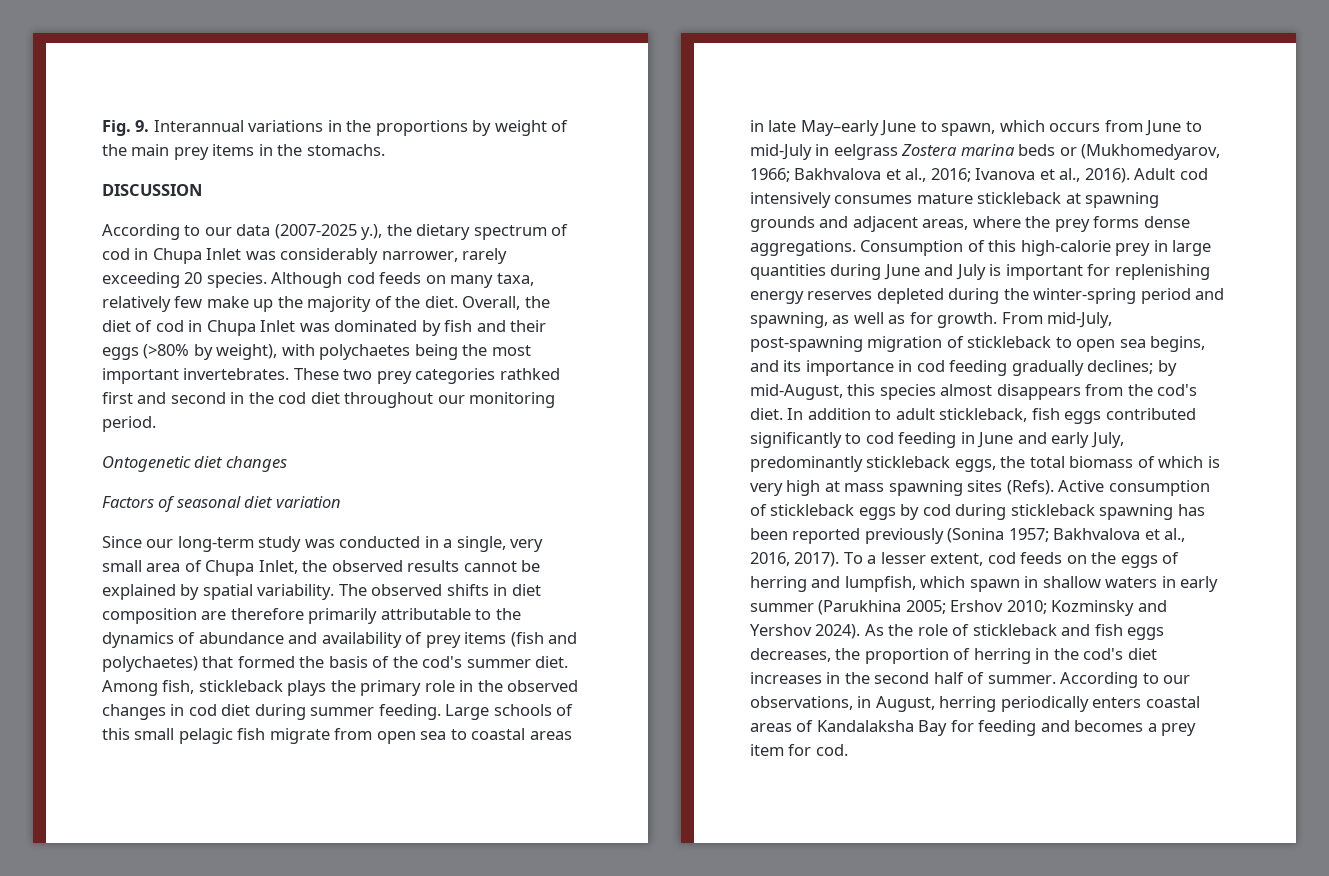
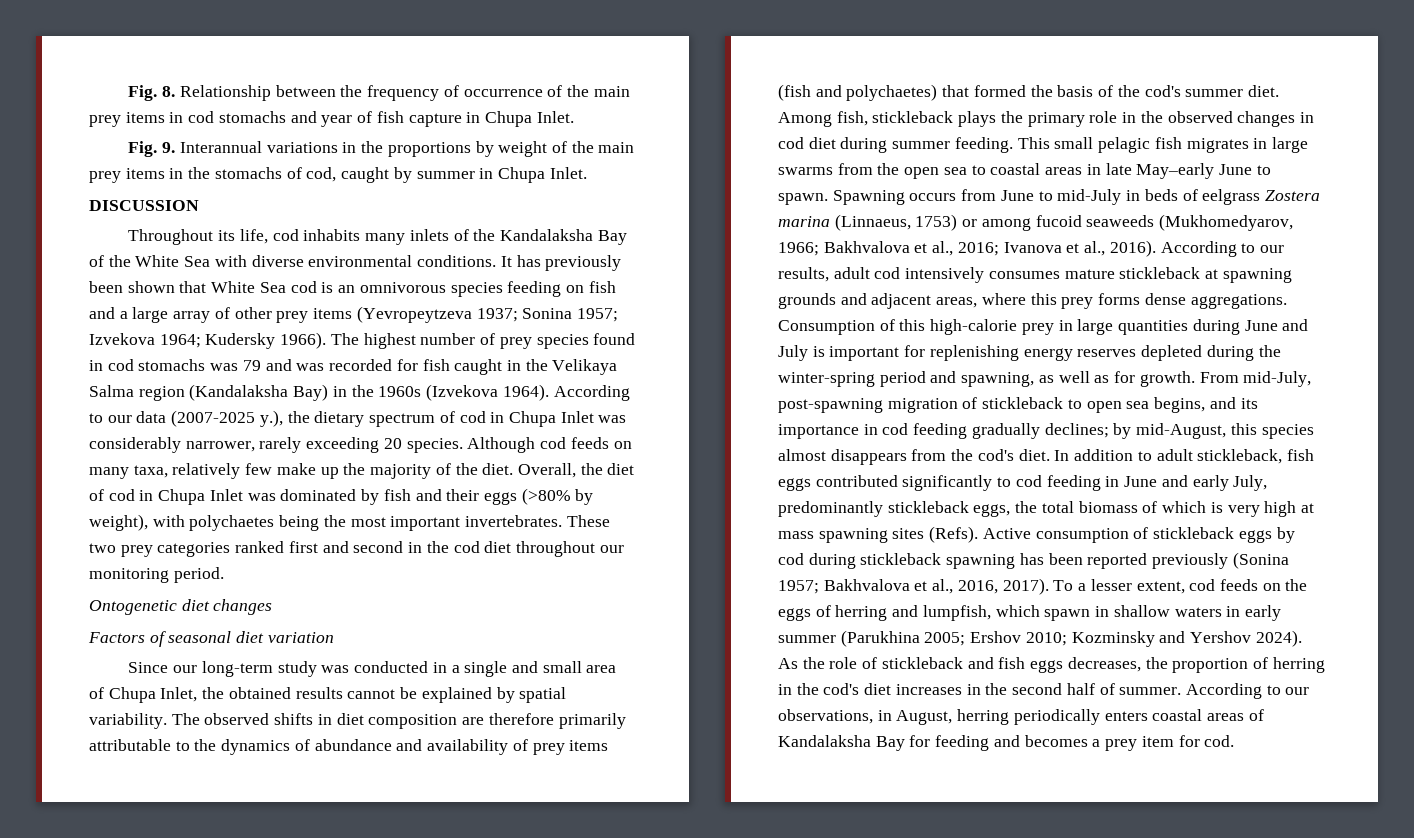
- Fig. 9. Interannual variations in the proportions by weight of the main prey items in the stomachs.
+ Fig. 8. Relationship between the frequency of occurrence of the main prey items in cod stomachs and year of fish capture in Chupa Inlet.
+ Fig. 9. Interannual variations in the proportions by weight of the main prey items in the stomachs of cod, caught by summer in Chupa Inlet.
  DISCUSSION
- According to our data (2007-2025 y.), the dietary spectrum of cod in Chupa Inlet was considerably narrower, rarely exceeding 20 species.
+ Throughout its life, cod inhabits many inlets of the Kandalaksha Bay of the White Sea with diverse environmental conditions. It has previously been shown that White Sea cod is an omnivorous species feeding on fish and a large array of other prey items (Yevropeytzeva 1937; Sonina 1957; Izvekova 1964; Kudersky 1966). The highest number of prey species found in cod stomachs was 79 and was recorded for fish caught in the Velikaya Salma region (Kandalaksha Bay) in the 1960s (Izvekova 1964). According to our data (2007-2025 y.), the dietary spectrum of cod in Chupa Inlet was considerably narrower, rarely exceeding 20 species.
- These two prey categories rathked first and second in the cod diet throughout our monitoring period.
+ These two prey categories ranked first and second in the cod diet throughout our monitoring period.
- Since our long-term study was conducted in a single, very small area of Chupa Inlet, the observed results cannot be explained by spatial variability.
+ Since our long-term study was conducted in a single and small area of Chupa Inlet, the obtained results cannot be explained by spatial variability.
- Large schools of this small pelagic fish migrate from open sea to coastal areas in late May–early June to spawn, which occurs from June to mid-July in eelgrass Zostera marina beds or (Mukhomedyarov, 1966; Bakhvalova et al., 2016; Ivanova et al., 2016).
+ This small pelagic fish migrates in large swarms from the open sea to coastal areas in late May–early June to spawn. Spawning occurs from June to mid-July in beds of eelgrass Zostera marina (Linnaeus, 1753) or among fucoid seaweeds (Mukhomedyarov, 1966; Bakhvalova et al., 2016; Ivanova et al., 2016).
- Adult cod intensively consumes mature stickleback at spawning grounds and adjacent areas, where the prey forms dense aggregations.
+ According to our results, adult cod intensively consumes mature stickleback at spawning grounds and adjacent areas, where this prey forms dense aggregations.

